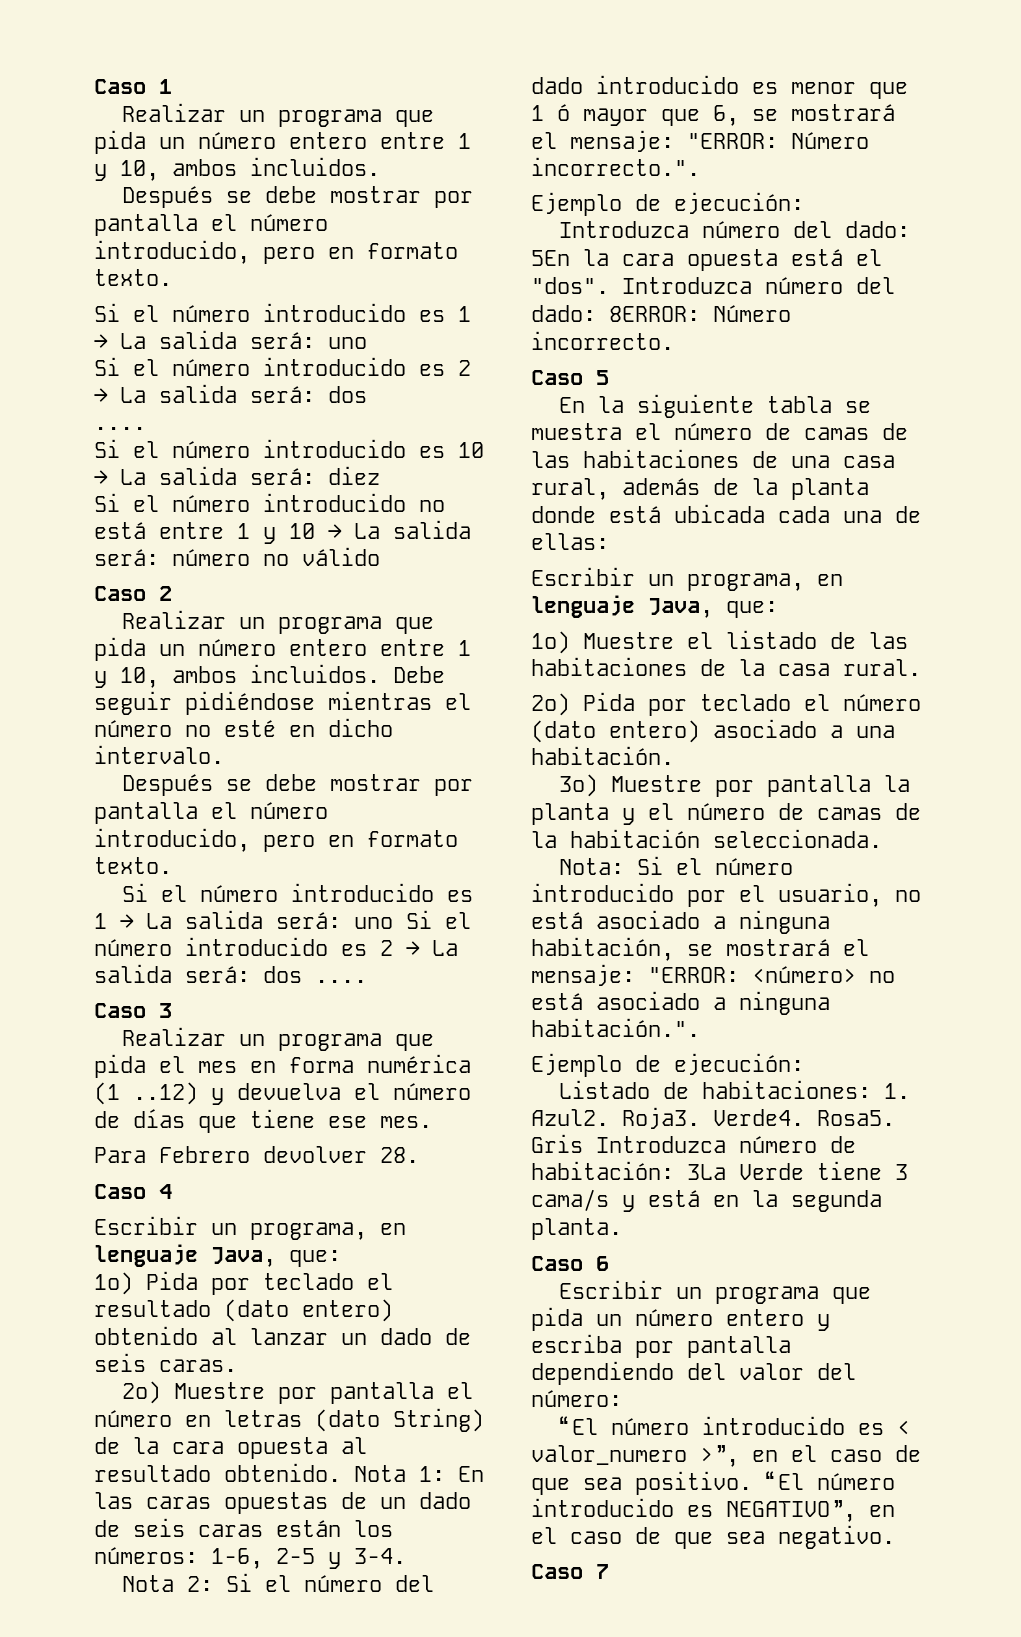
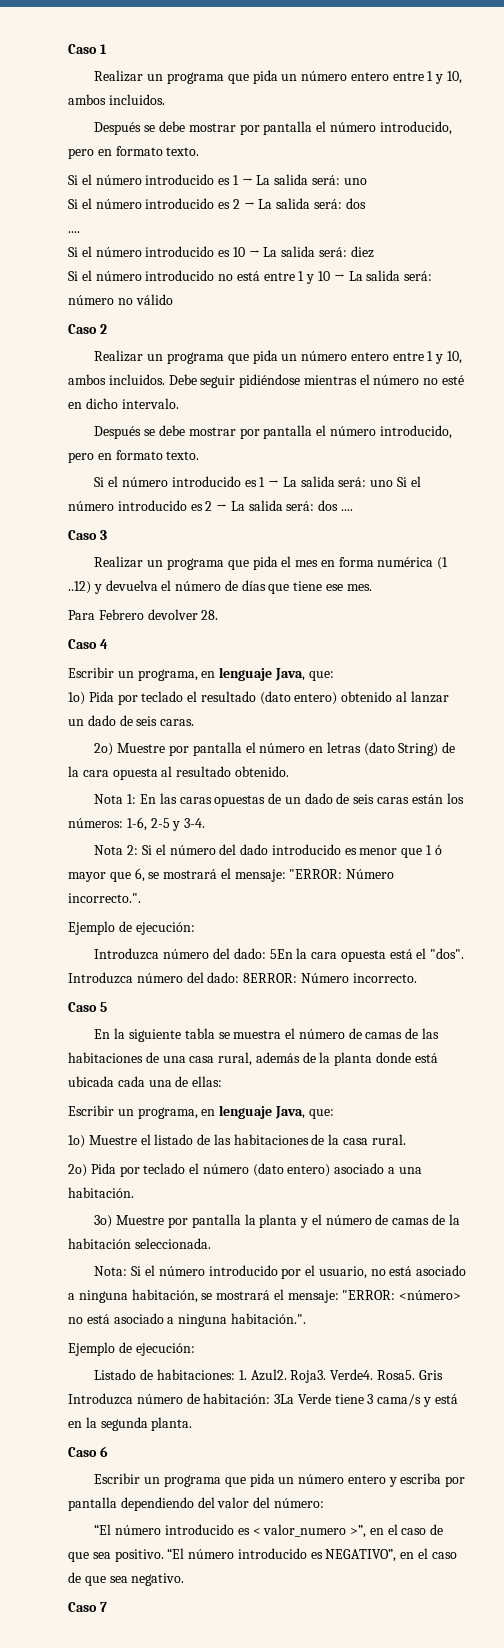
- 2o) Muestre por pantalla el número en letras (dato String) de la cara opuesta al resultado obtenido. Nota 1: En las caras opuestas de un dado de seis caras están los números: 1-6, 2-5 y 3-4.
+ 2o) Muestre por pantalla el número en letras (dato String) de la cara opuesta al resultado obtenido.
+ Nota 1: En las caras opuestas de un dado de seis caras están los números: 1-6, 2-5 y 3-4.

